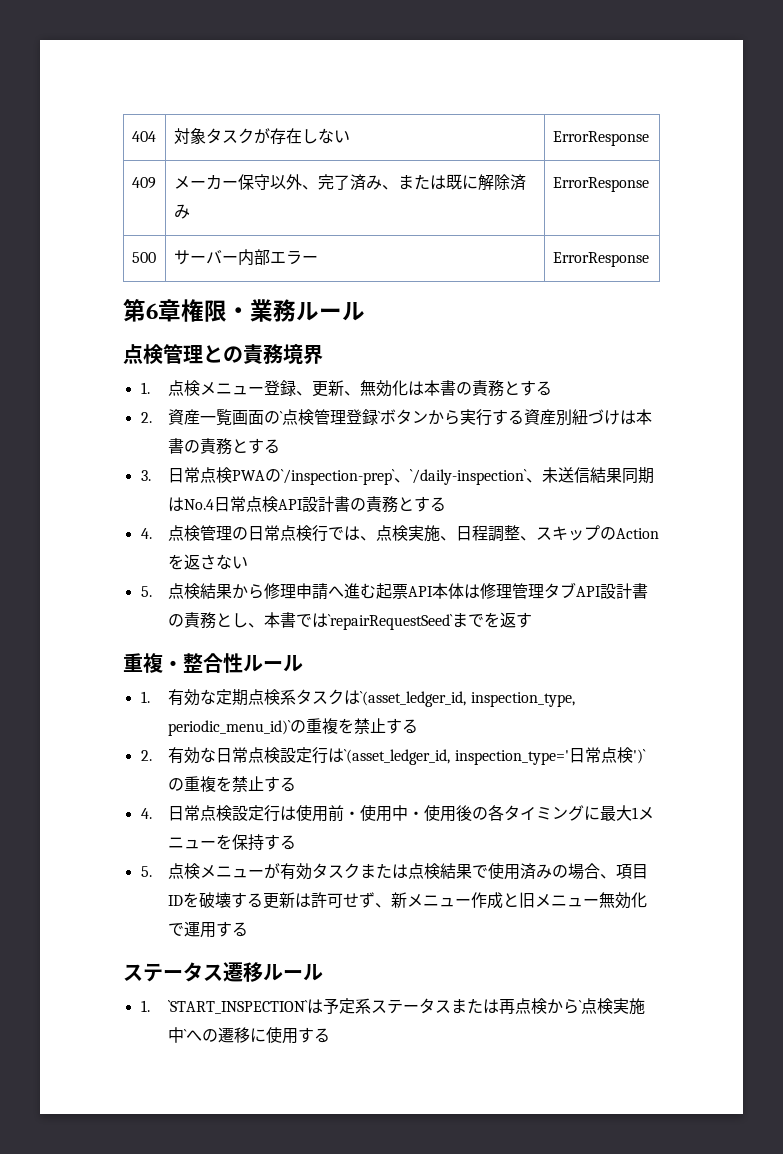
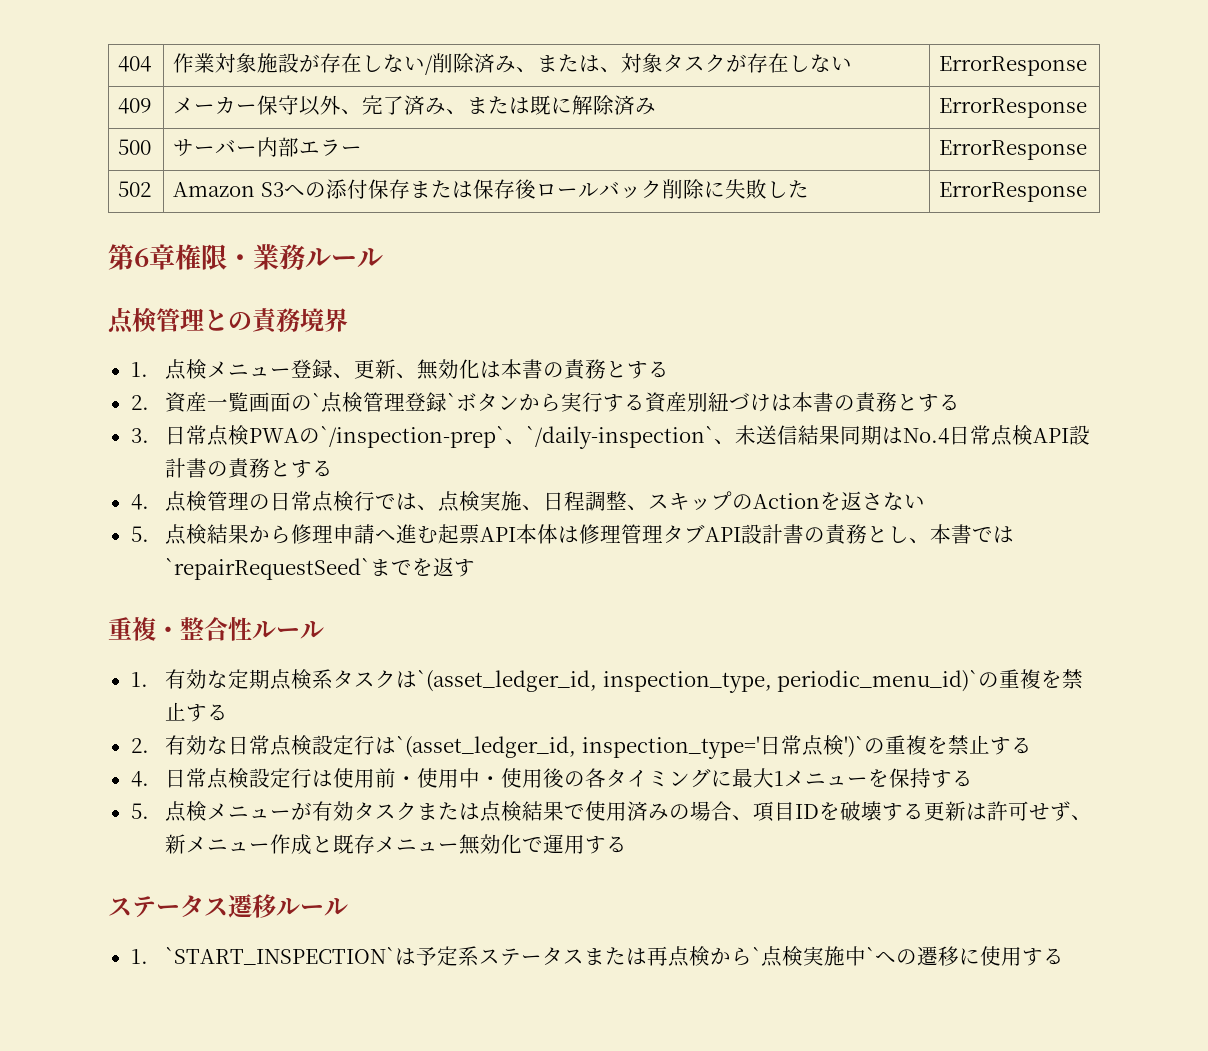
- 404 | 対象タスクが存在しない | ErrorResponse
+ 404 | 作業対象施設が存在しない/削除済み、または、対象タスクが存在しない | ErrorResponse
+ 502 | Amazon S3への添付保存または保存後ロールバック削除に失敗した | ErrorResponse
- 5.点検メニューが有効タスクまたは点検結果で使用済みの場合、項目IDを破壊する更新は許可せず、新メニュー作成と旧メニュー無効化で運用する
+ 5.点検メニューが有効タスクまたは点検結果で使用済みの場合、項目IDを破壊する更新は許可せず、新メニュー作成と既存メニュー無効化で運用する

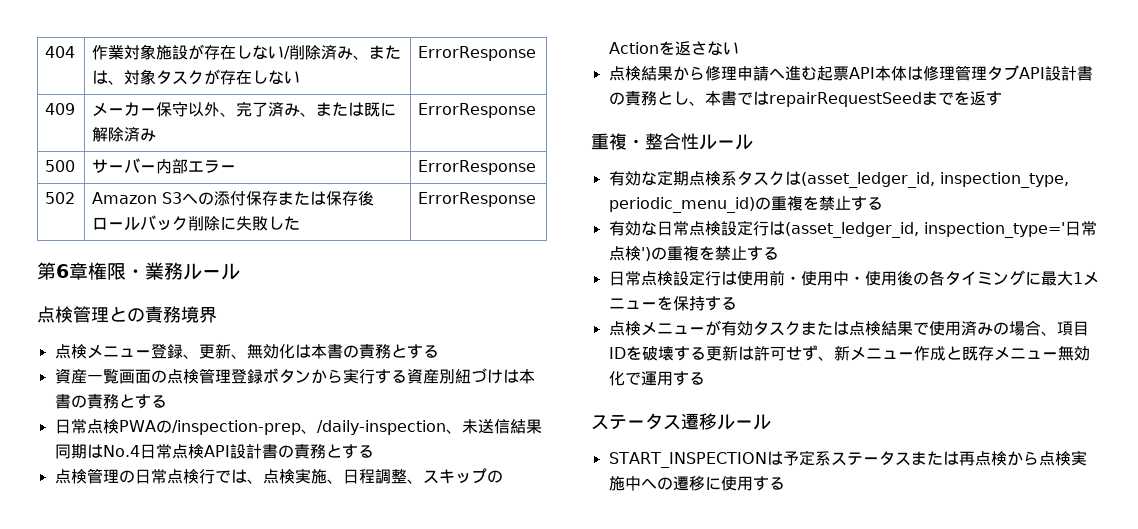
- 1.点検メニュー登録、更新、無効化は本書の責務とする
+ 点検メニュー登録、更新、無効化は本書の責務とする
- 2.資産一覧画面の`点検管理登録`ボタンから実行する資産別紐づけは本書の責務とする
+ 資産一覧画面の点検管理登録ボタンから実行する資産別紐づけは本書の責務とする
- 3.日常点検PWAの`/inspection-prep`、`/daily-inspection`、未送信結果同期はNo.4日常点検API設計書の責務とする
+ 日常点検PWAの/inspection-prep、/daily-inspection、未送信結果同期はNo.4日常点検API設計書の責務とする
- 4.点検管理の日常点検行では、点検実施、日程調整、スキップのActionを返さない
+ 点検管理の日常点検行では、点検実施、日程調整、スキップのActionを返さない
- 5.点検結果から修理申請へ進む起票API本体は修理管理タブAPI設計書の責務とし、本書では`repairRequestSeed`までを返す
+ 点検結果から修理申請へ進む起票API本体は修理管理タブAPI設計書の責務とし、本書ではrepairRequestSeedまでを返す
- 1.有効な定期点検系タスクは`(asset_ledger_id, inspection_type, periodic_menu_id)`の重複を禁止する
- 2.有効な日常点検設定行は`(asset_ledger_id, inspection_type='日常点検')`の重複を禁止する
- 4.日常点検設定行は使用前・使用中・使用後の各タイミングに最大1メニューを保持する
+ 有効な定期点検系タスクは(asset_ledger_id, inspection_type, periodic_menu_id)の重複を禁止する
+ 有効な日常点検設定行は(asset_ledger_id, inspection_type='日常点検')の重複を禁止する
+ 日常点検設定行は使用前・使用中・使用後の各タイミングに最大1メニューを保持する
- 5.点検メニューが有効タスクまたは点検結果で使用済みの場合、項目IDを破壊する更新は許可せず、新メニュー作成と既存メニュー無効化で運用する
+ 点検メニューが有効タスクまたは点検結果で使用済みの場合、項目IDを破壊する更新は許可せず、新メニュー作成と既存メニュー無効化で運用する
- 1. `START_INSPECTION`は予定系ステータスまたは再点検から`点検実施中`への遷移に使用する
+ START_INSPECTIONは予定系ステータスまたは再点検から点検実施中への遷移に使用する

